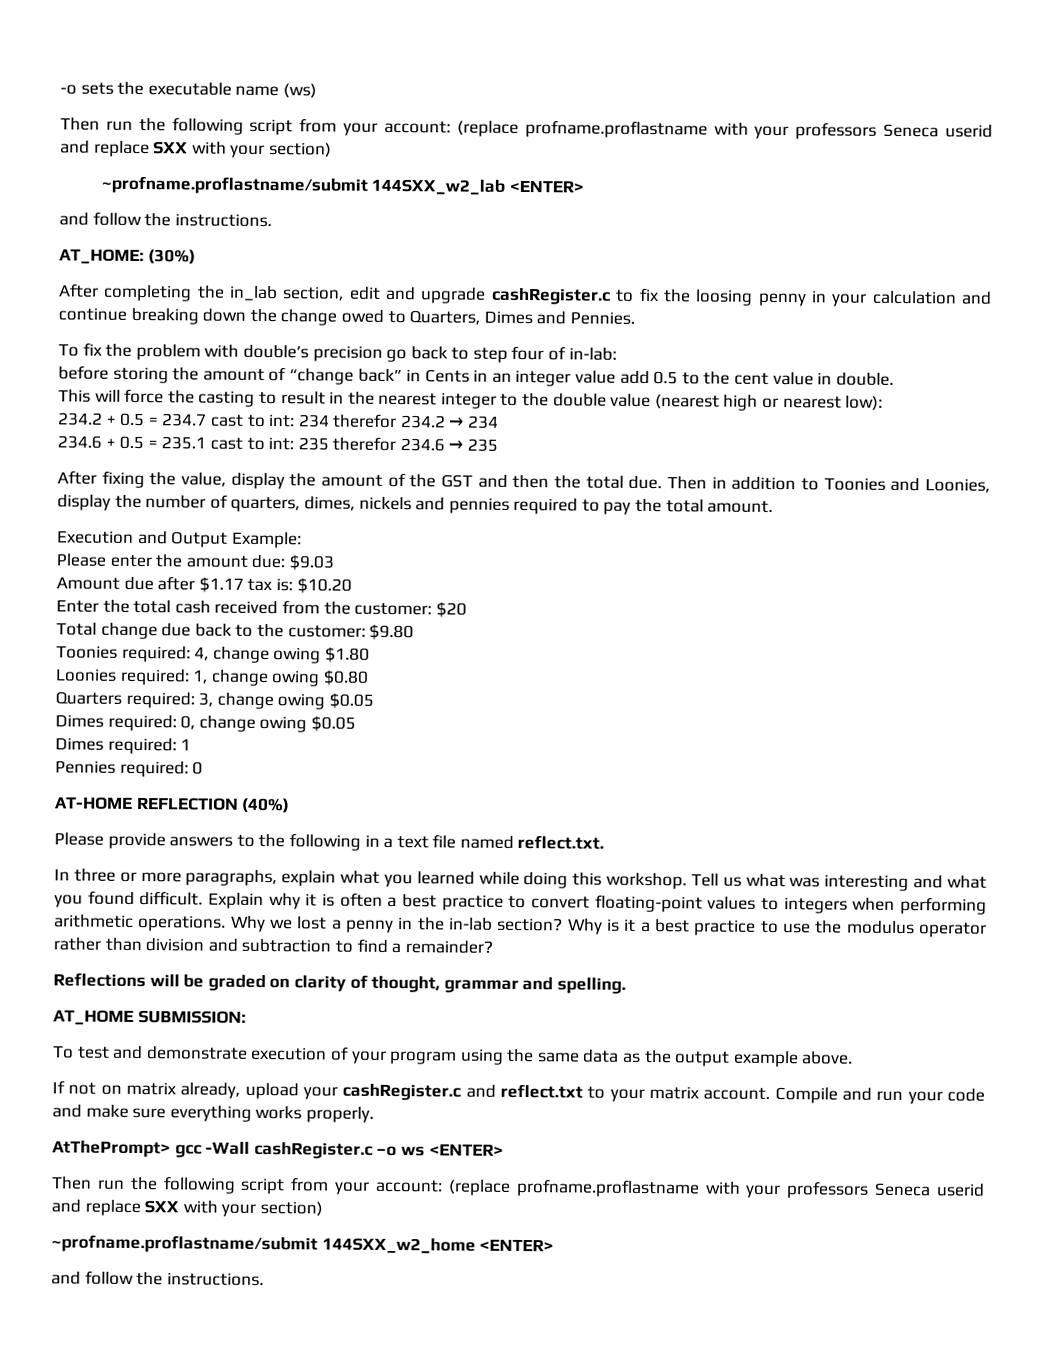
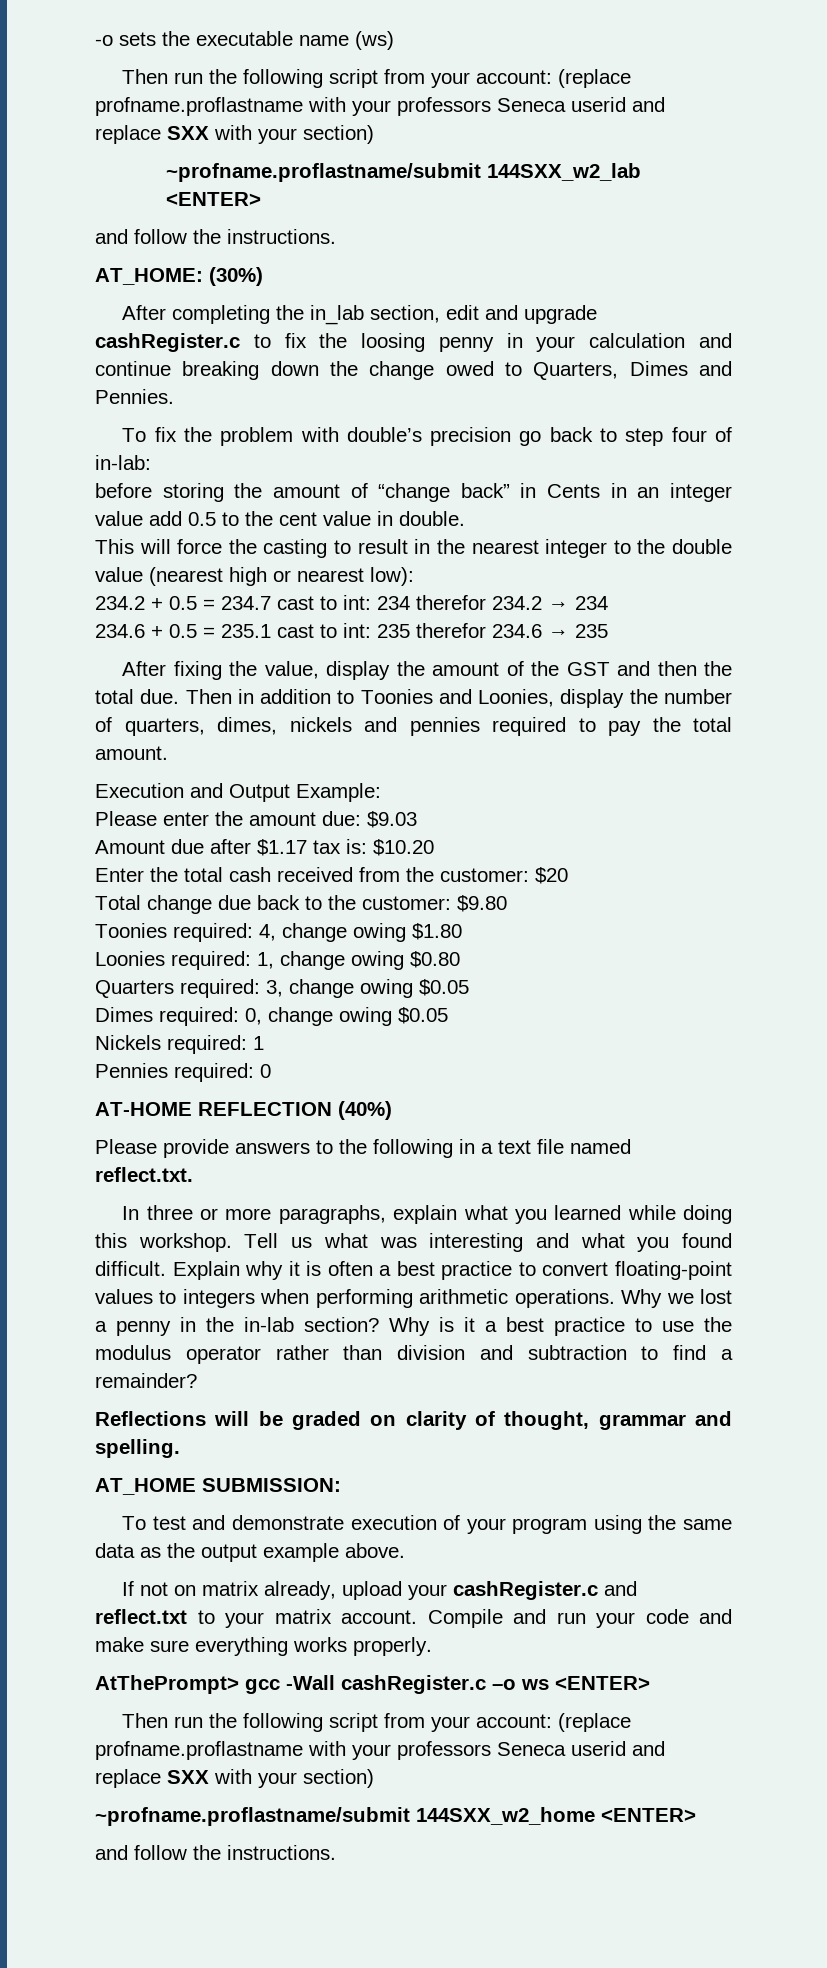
- Dimes required: 1
+ Nickels required: 1

